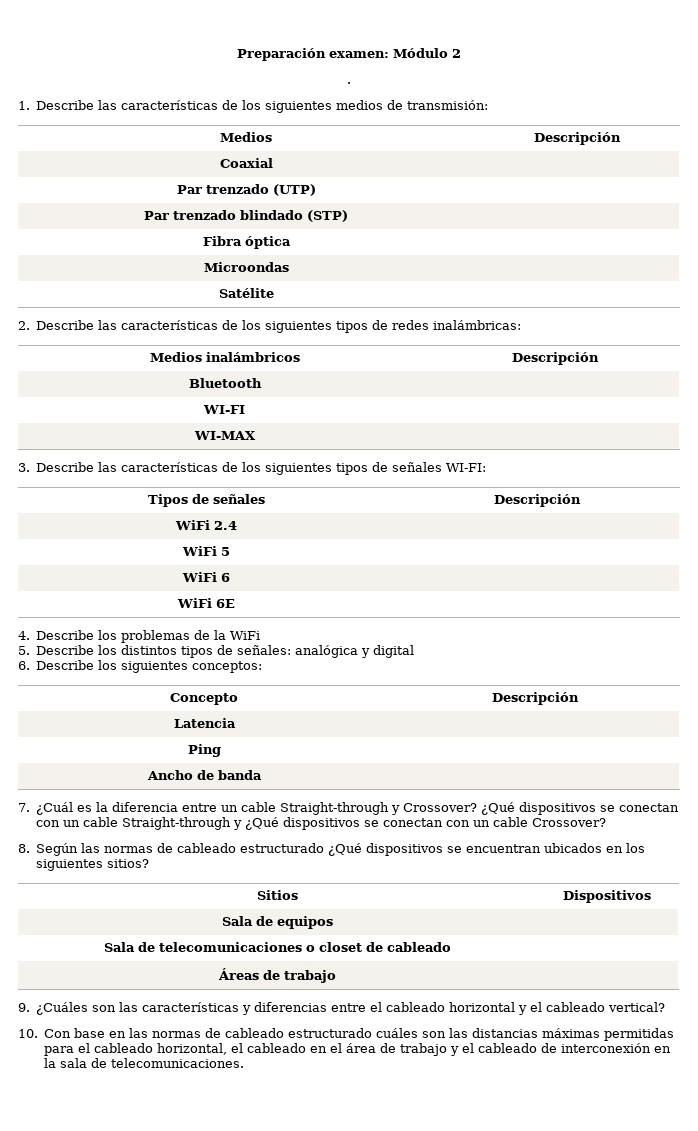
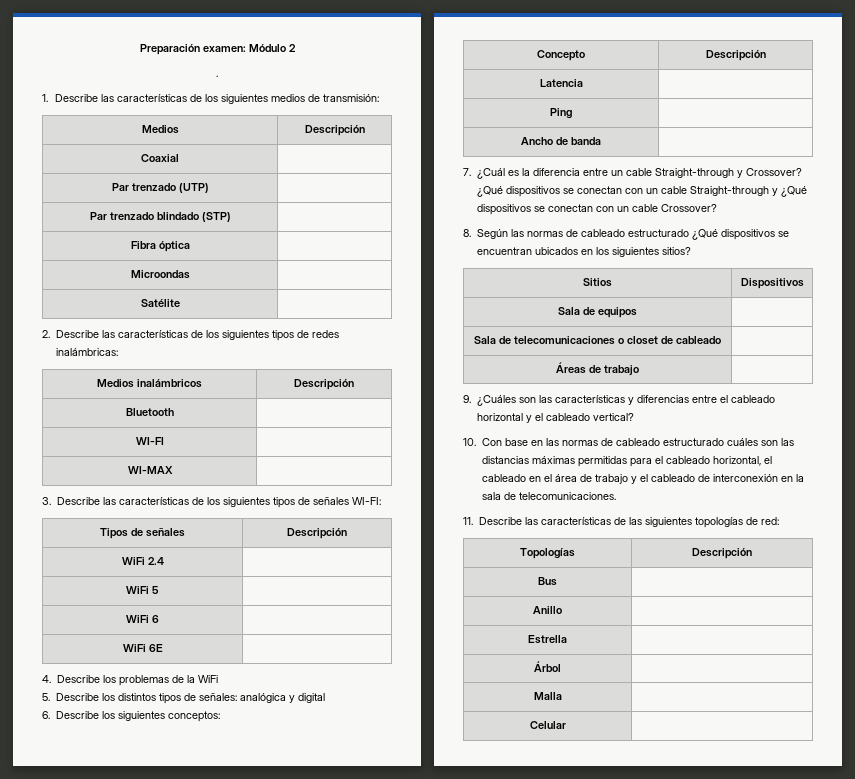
+ 11. Describe las características de las siguientes topologías de red:
+ Topologías | Descripción
+ Bus |
+ Anillo |
+ Estrella |
+ Árbol |
+ Malla |
+ Celular |

